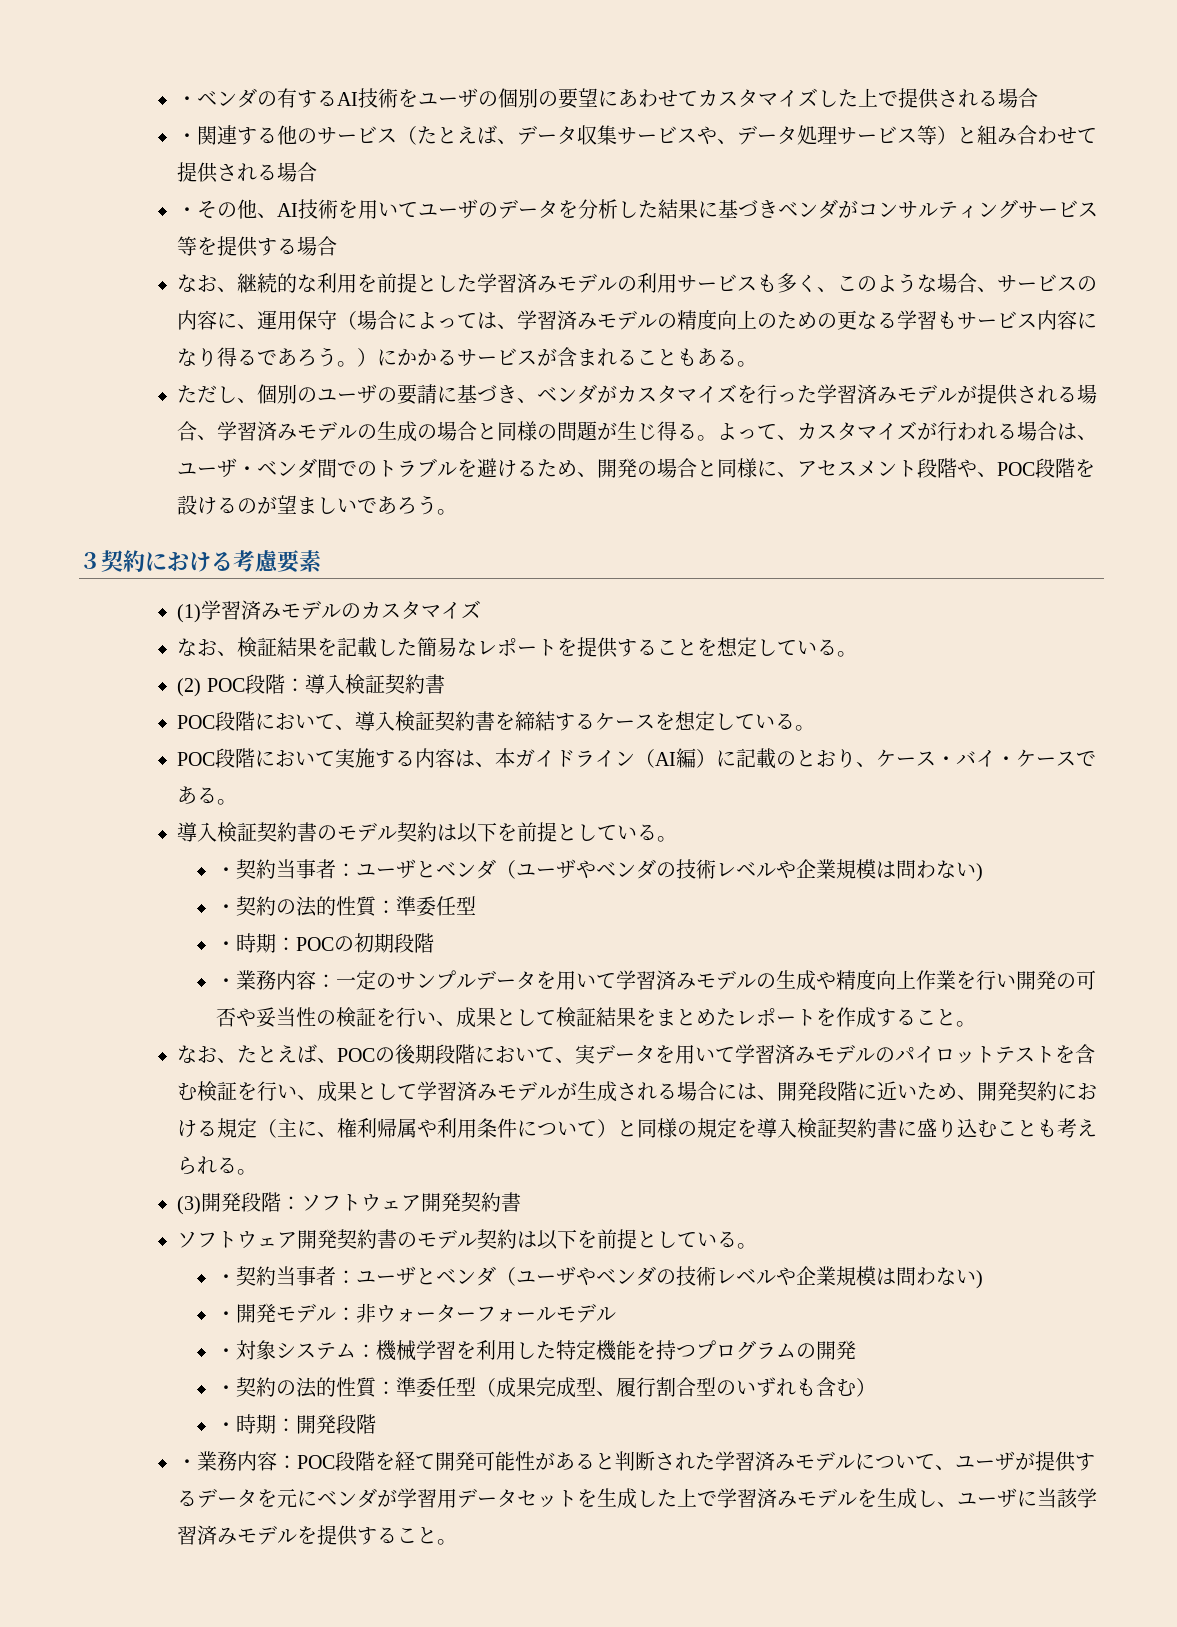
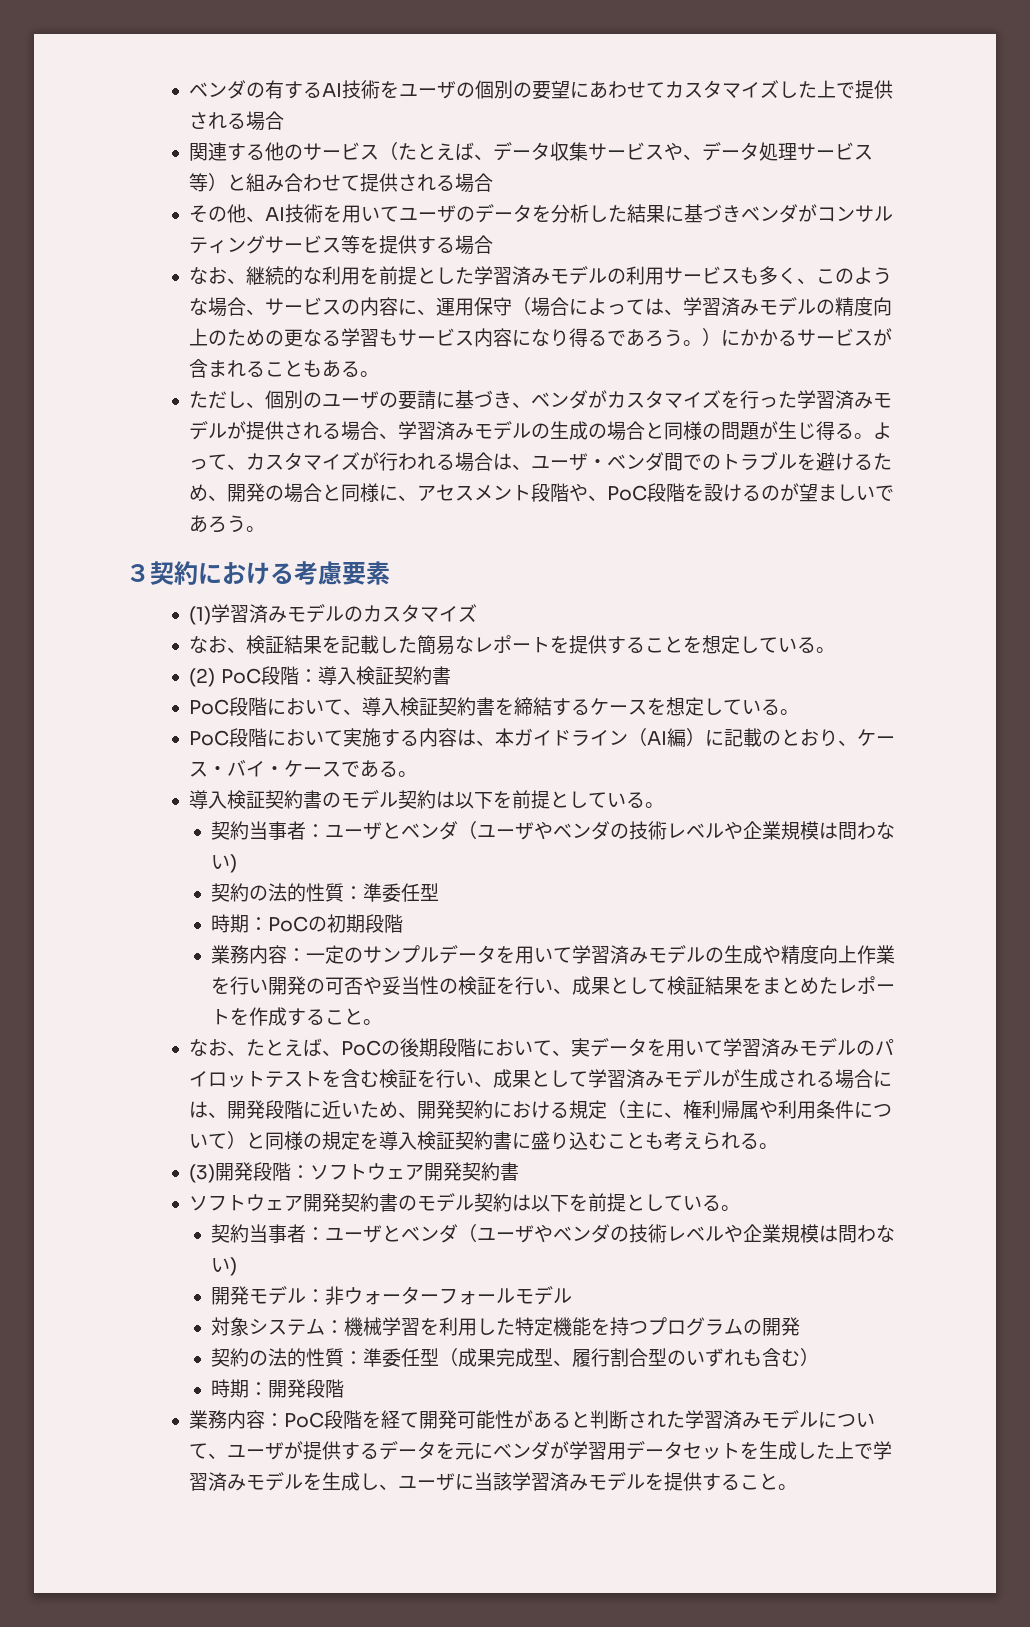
- ・ベンダの有するAI技術をユーザの個別の要望にあわせてカスタマイズした上で提供される場合
+ ベンダの有するAI技術をユーザの個別の要望にあわせてカスタマイズした上で提供される場合
- ・関連する他のサービス（たとえば、データ収集サービスや、データ処理サービス等）と組み合わせて提供される場合
+ 関連する他のサービス（たとえば、データ収集サービスや、データ処理サービス等）と組み合わせて提供される場合
- ・その他、AI技術を用いてユーザのデータを分析した結果に基づきベンダがコンサルティングサービス等を提供する場合
+ その他、AI技術を用いてユーザのデータを分析した結果に基づきベンダがコンサルティングサービス等を提供する場合
- よって、カスタマイズが行われる場合は、ユーザ・ベンダ間でのトラブルを避けるため、開発の場合と同様に、アセスメント段階や、POC段階を設けるのが望ましいであろう。
+ よって、カスタマイズが行われる場合は、ユーザ・ベンダ間でのトラブルを避けるため、開発の場合と同様に、アセスメント段階や、PoC段階を設けるのが望ましいであろう。
- (2) POC段階：導入検証契約書
+ (2) PoC段階：導入検証契約書
- POC段階において、導入検証契約書を締結するケースを想定している。
+ PoC段階において、導入検証契約書を締結するケースを想定している。
- POC段階において実施する内容は、本ガイドライン（AI編）に記載のとおり、ケース・バイ・ケースである。
+ PoC段階において実施する内容は、本ガイドライン（AI編）に記載のとおり、ケース・バイ・ケースである。
  導入検証契約書のモデル契約は以下を前提としている。
- ・契約当事者：ユーザとベンダ（ユーザやベンダの技術レベルや企業規模は問わない)
- ・契約の法的性質：準委任型
+ 契約当事者：ユーザとベンダ（ユーザやベンダの技術レベルや企業規模は問わない)
+ 契約の法的性質：準委任型
- ・時期：POCの初期段階
+ 時期：PoCの初期段階
- ・業務内容：一定のサンプルデータを用いて学習済みモデルの生成や精度向上作業を行い開発の可否や妥当性の検証を行い、成果として検証結果をまとめたレポートを作成すること。
+ 業務内容：一定のサンプルデータを用いて学習済みモデルの生成や精度向上作業を行い開発の可否や妥当性の検証を行い、成果として検証結果をまとめたレポートを作成すること。
- なお、たとえば、POCの後期段階において、実データを用いて学習済みモデルのパイロットテストを含む検証を行い、成果として学習済みモデルが生成される場合には、開発段階に近いため、開発契約における規定（主に、権利帰属や利用条件について）と同様の規定を導入検証契約書に盛り込むことも考えられる。
+ なお、たとえば、PoCの後期段階において、実データを用いて学習済みモデルのパイロットテストを含む検証を行い、成果として学習済みモデルが生成される場合には、開発段階に近いため、開発契約における規定（主に、権利帰属や利用条件について）と同様の規定を導入検証契約書に盛り込むことも考えられる。
  ソフトウェア開発契約書のモデル契約は以下を前提としている。
- ・契約当事者：ユーザとベンダ（ユーザやベンダの技術レベルや企業規模は問わない)
+ 契約当事者：ユーザとベンダ（ユーザやベンダの技術レベルや企業規模は問わない)
- ・開発モデル：非ウォーターフォールモデル
+ 開発モデル：非ウォーターフォールモデル
- ・対象システム：機械学習を利用した特定機能を持つプログラムの開発
+ 対象システム：機械学習を利用した特定機能を持つプログラムの開発
- ・契約の法的性質：準委任型（成果完成型、履行割合型のいずれも含む）
+ 契約の法的性質：準委任型（成果完成型、履行割合型のいずれも含む）
- ・時期：開発段階
+ 時期：開発段階
- ・業務内容：POC段階を経て開発可能性があると判断された学習済みモデルについて、ユーザが提供するデータを元にベンダが学習用データセットを生成した上で学習済みモデルを生成し、ユーザに当該学習済みモデルを提供すること。
+ 業務内容：PoC段階を経て開発可能性があると判断された学習済みモデルについて、ユーザが提供するデータを元にベンダが学習用データセットを生成した上で学習済みモデルを生成し、ユーザに当該学習済みモデルを提供すること。

